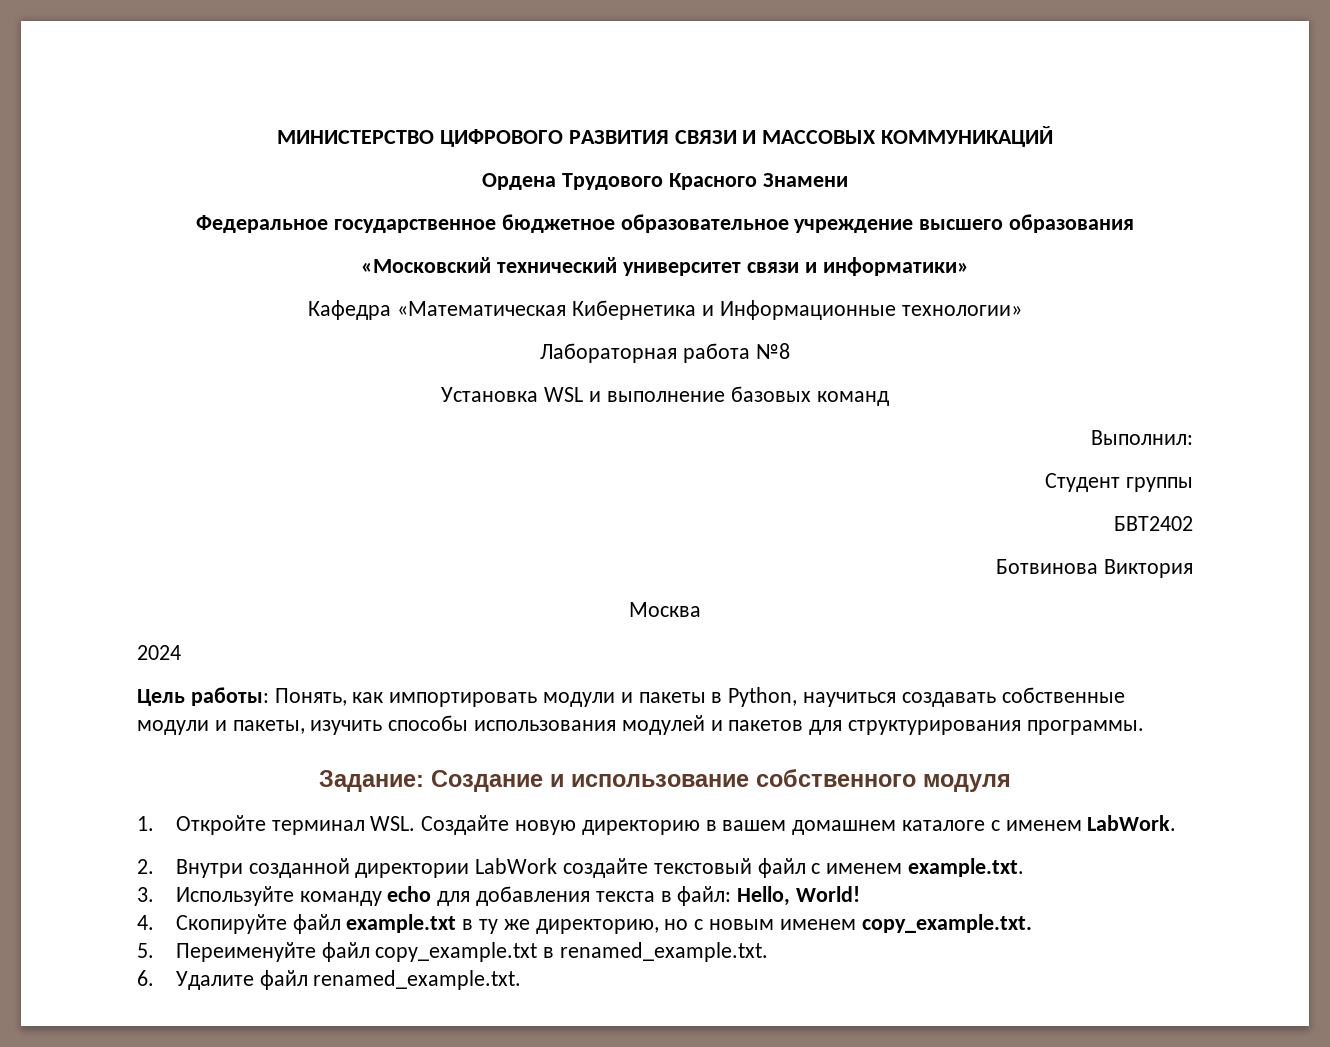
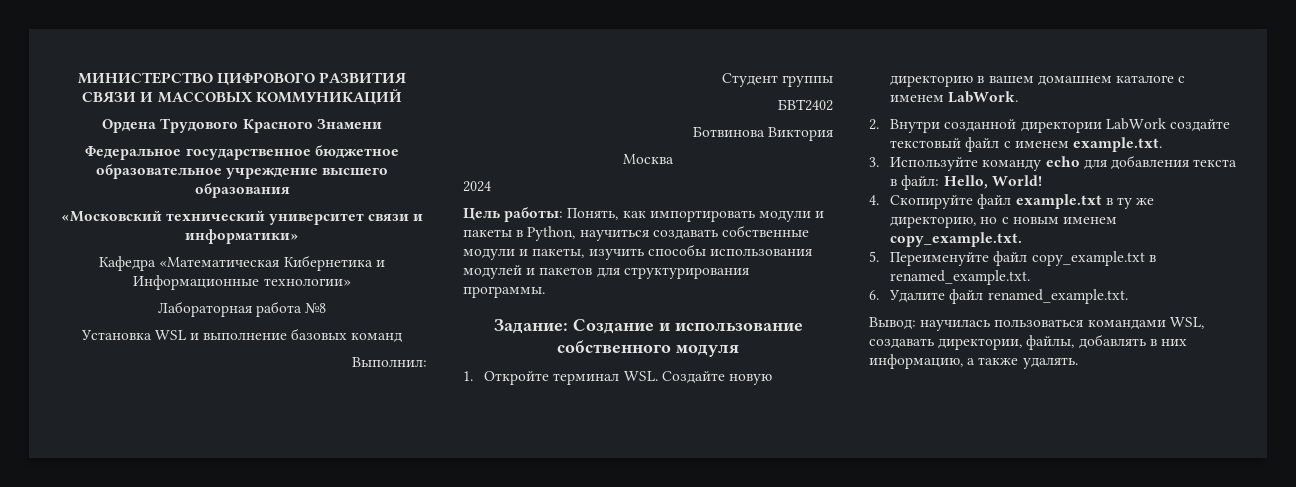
+ Вывод: научилась пользоваться командами WSL, создавать директории, файлы, добавлять в них информацию, а также удалять.

